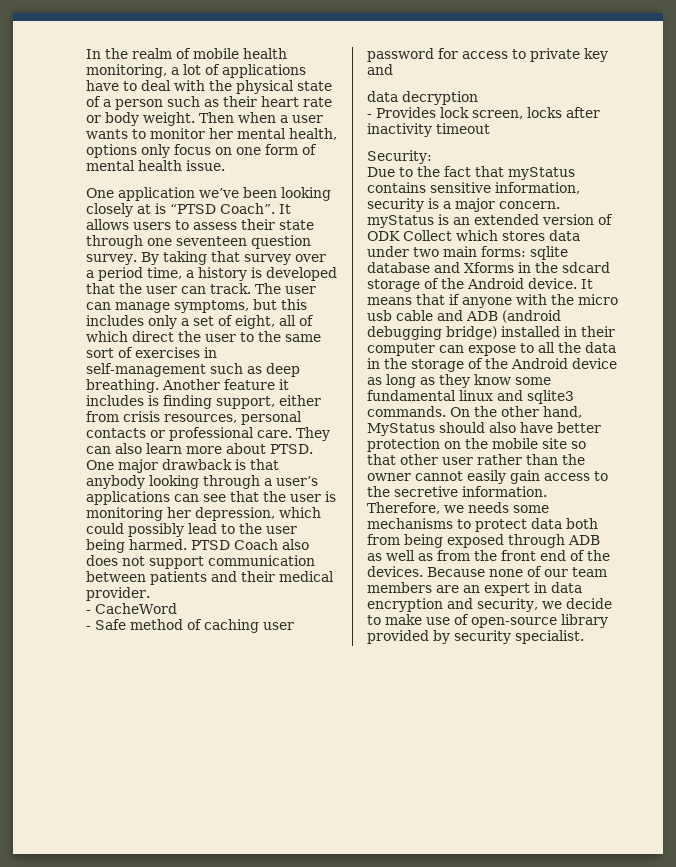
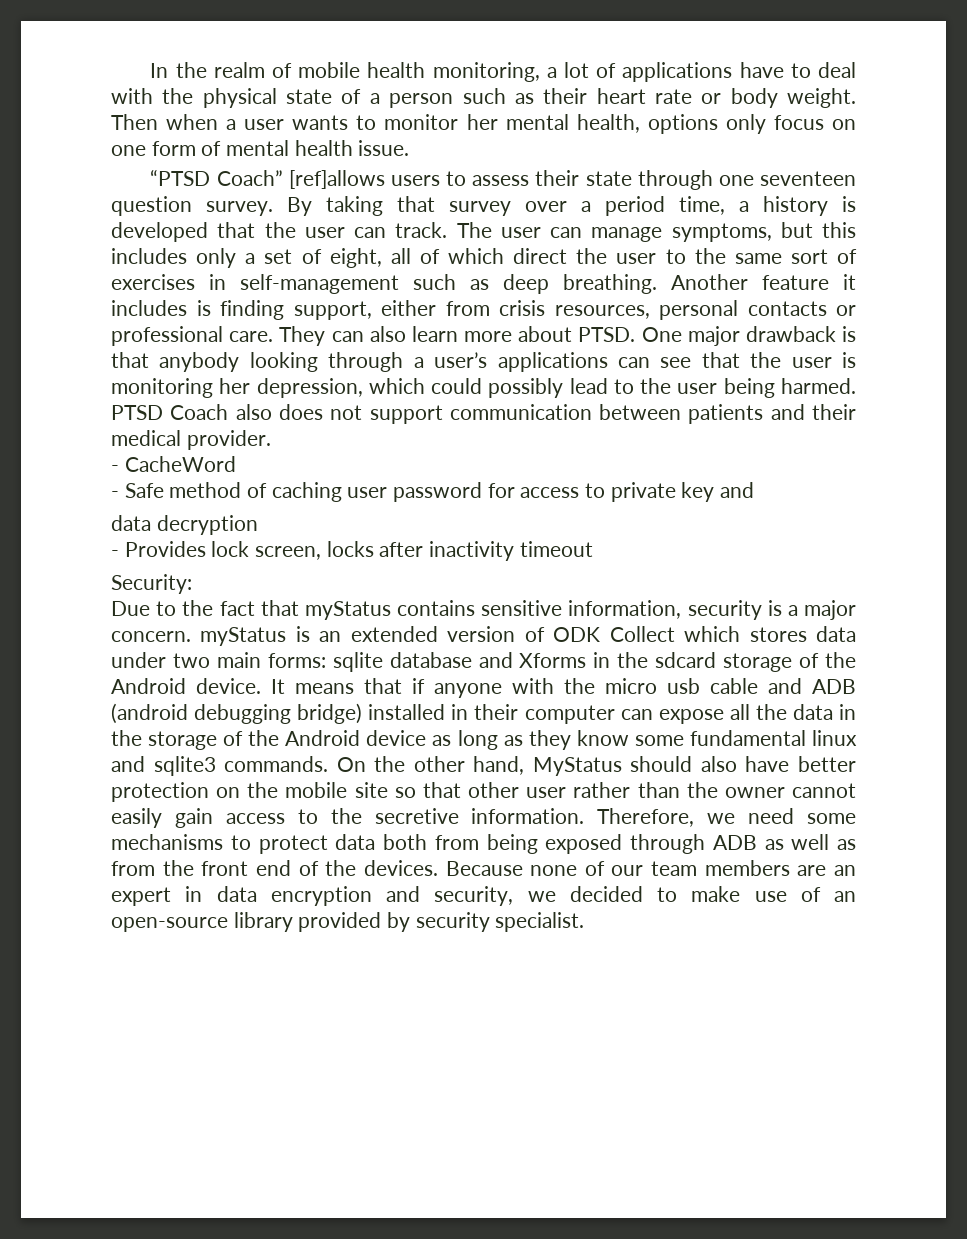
- One application we’ve been looking closely at is “PTSD Coach”. It allows users to assess their state through one seventeen question survey.
+ “PTSD Coach” [ref]allows users to assess their state through one seventeen question survey.
- It means that if anyone with the micro usb cable and ADB (android debugging bridge) installed in their computer can expose to all the data in the storage of the Android device as long as they know some fundamental linux and sqlite3 commands.
+ It means that if anyone with the micro usb cable and ADB (android debugging bridge) installed in their computer can expose all the data in the storage of the Android device as long as they know some fundamental linux and sqlite3 commands.
- Therefore, we needs some mechanisms to protect data both from being exposed through ADB as well as from the front end of the devices.
+ Therefore, we need some mechanisms to protect data both from being exposed through ADB as well as from the front end of the devices.
- Because none of our team members are an expert in data encryption and security, we decide to make use of open-source library provided by security specialist.
+ Because none of our team members are an expert in data encryption and security, we decided to make use of an open-source library provided by security specialist.

